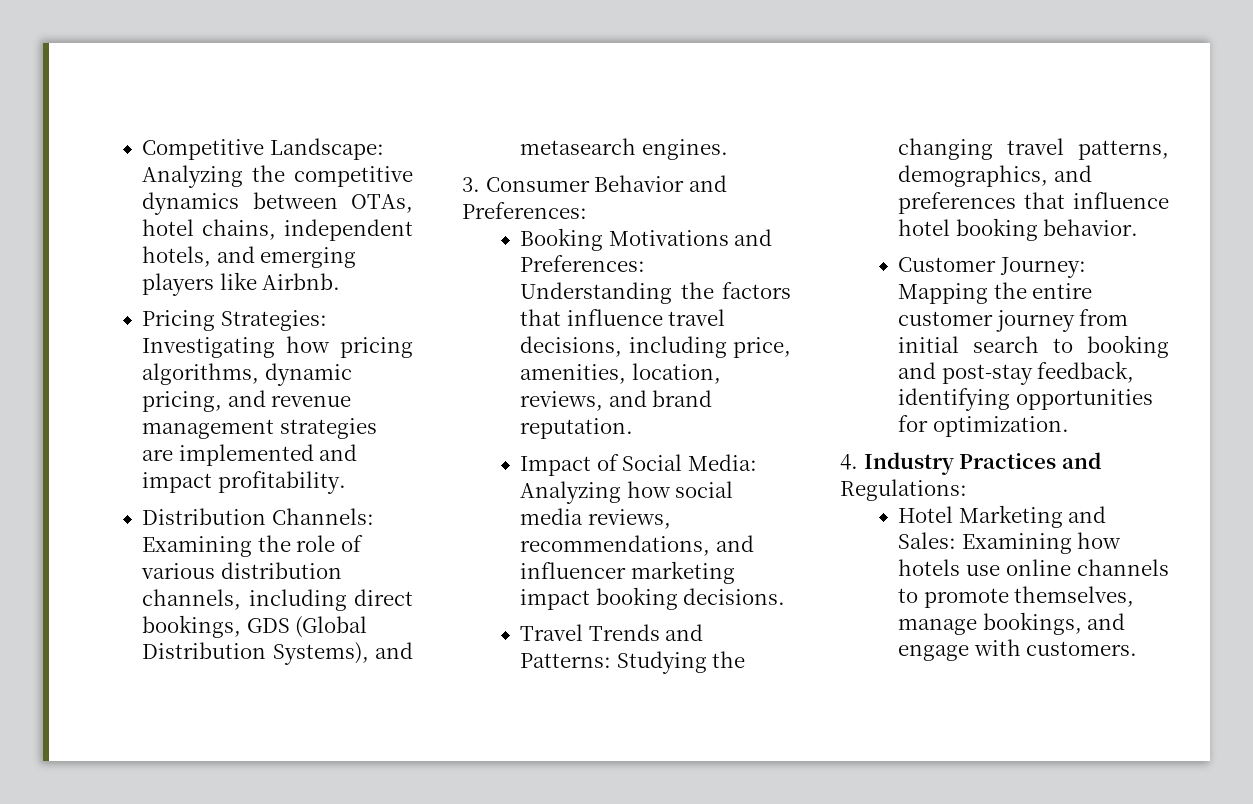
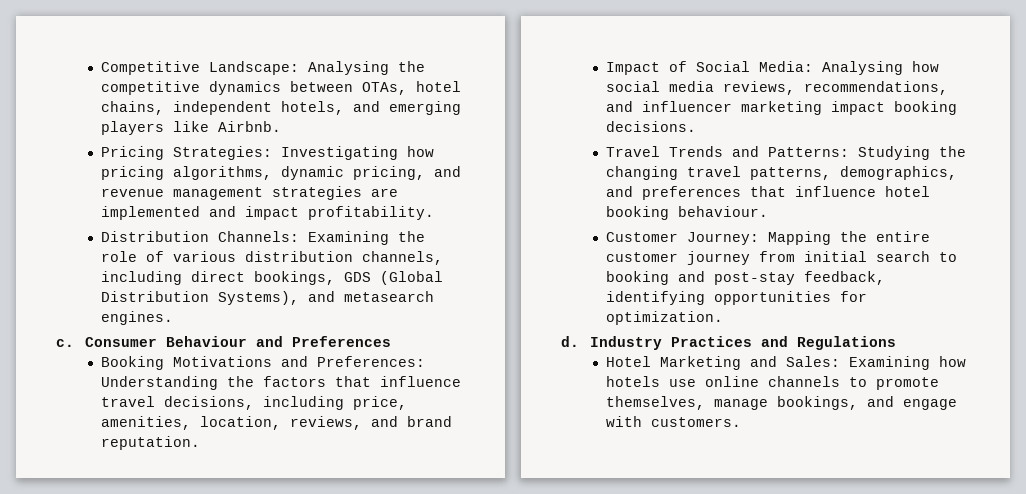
- Competitive Landscape: Analyzing the competitive dynamics between OTAs, hotel chains, independent hotels, and emerging players like Airbnb.
+ Competitive Landscape: Analysing the competitive dynamics between OTAs, hotel chains, independent hotels, and emerging players like Airbnb.
- 3. Consumer Behavior and Preferences:
+ c. Consumer Behaviour and Preferences
- Impact of Social Media: Analyzing how social media reviews, recommendations, and influencer marketing impact booking decisions.
+ Impact of Social Media: Analysing how social media reviews, recommendations, and influencer marketing impact booking decisions.
- Travel Trends and Patterns: Studying the changing travel patterns, demographics, and preferences that influence hotel booking behavior.
+ Travel Trends and Patterns: Studying the changing travel patterns, demographics, and preferences that influence hotel booking behaviour.
- 4. Industry Practices and Regulations:
+ d. Industry Practices and Regulations

